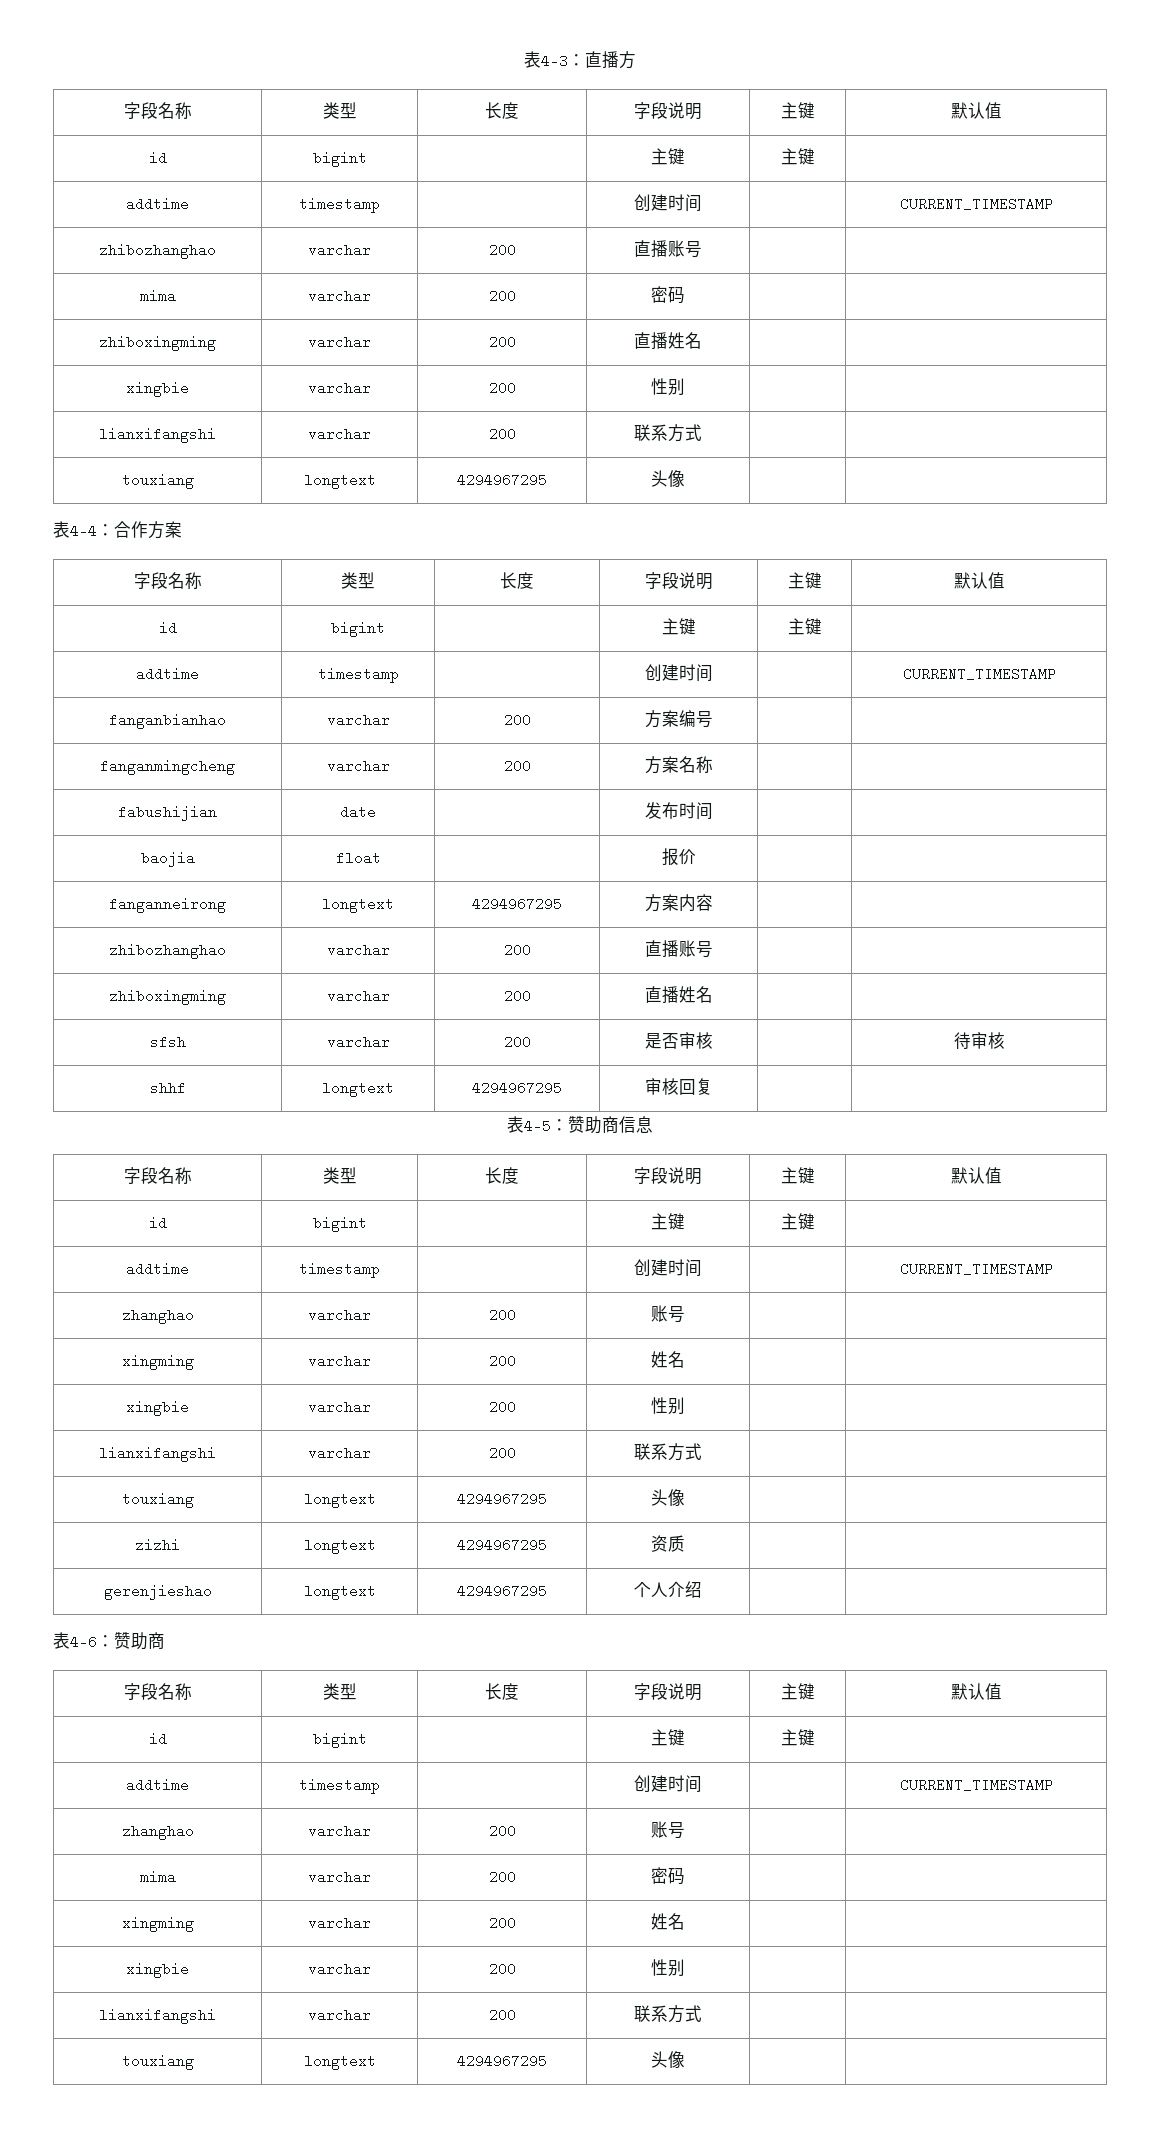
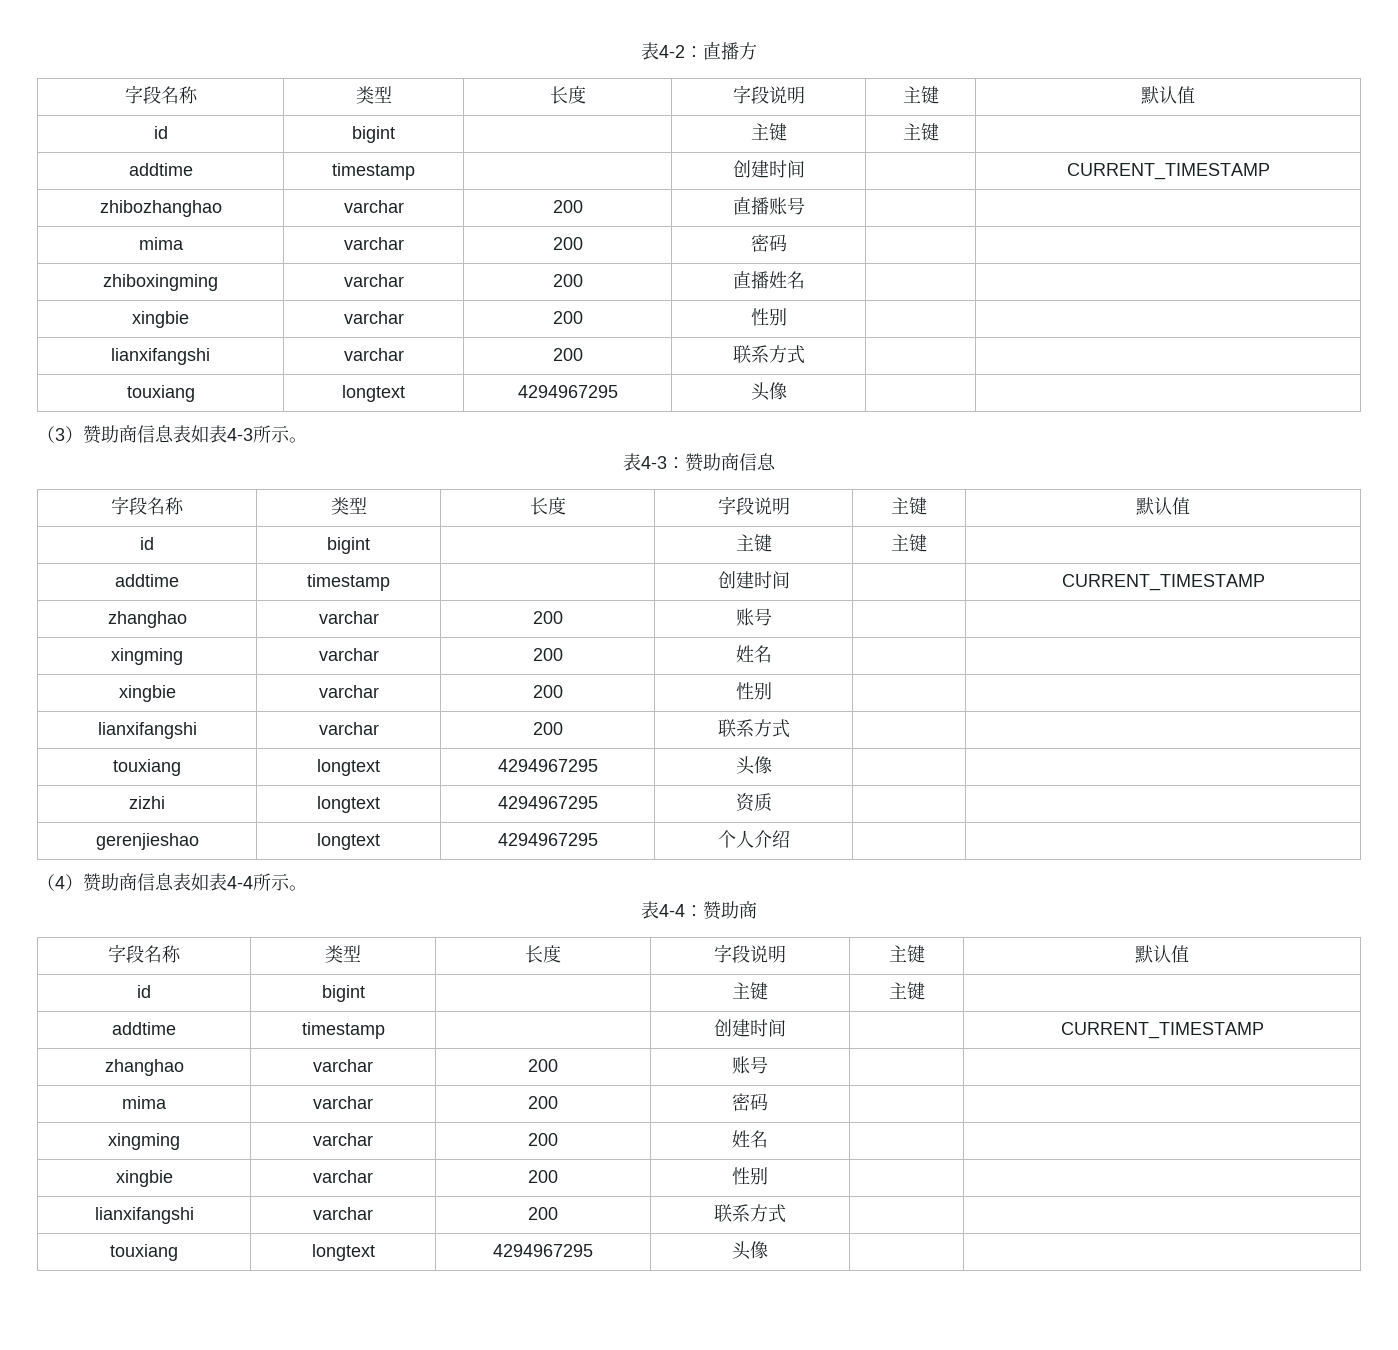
- 表4-3：直播方
+ 表4-2：直播方
- 表4-4：合作方案
- 字段名称 | 类型 | 长度 | 字段说明 | 主键 | 默认值
- id | bigint | | 主键 | 主键 |
- addtime | timestamp | | 创建时间 | | CURRENT_TIMESTAMP
- fanganbianhao | varchar | 200 | 方案编号 | |
- fanganmingcheng | varchar | 200 | 方案名称 | |
- fabushijian | date | | 发布时间 | |
- baojia | float | | 报价 | |
- fanganneirong | longtext | 4294967295 | 方案内容 | |
- zhibozhanghao | varchar | 200 | 直播账号 | |
- zhiboxingming | varchar | 200 | 直播姓名 | |
- sfsh | varchar | 200 | 是否审核 | | 待审核
- shhf | longtext | 4294967295 | 审核回复 | |
- 表4-5：赞助商信息
+ （3）赞助商信息表如表4-3所示。
+ 表4-3：赞助商信息
- 表4-6：赞助商
+ （4）赞助商信息表如表4-4所示。
+ 表4-4：赞助商

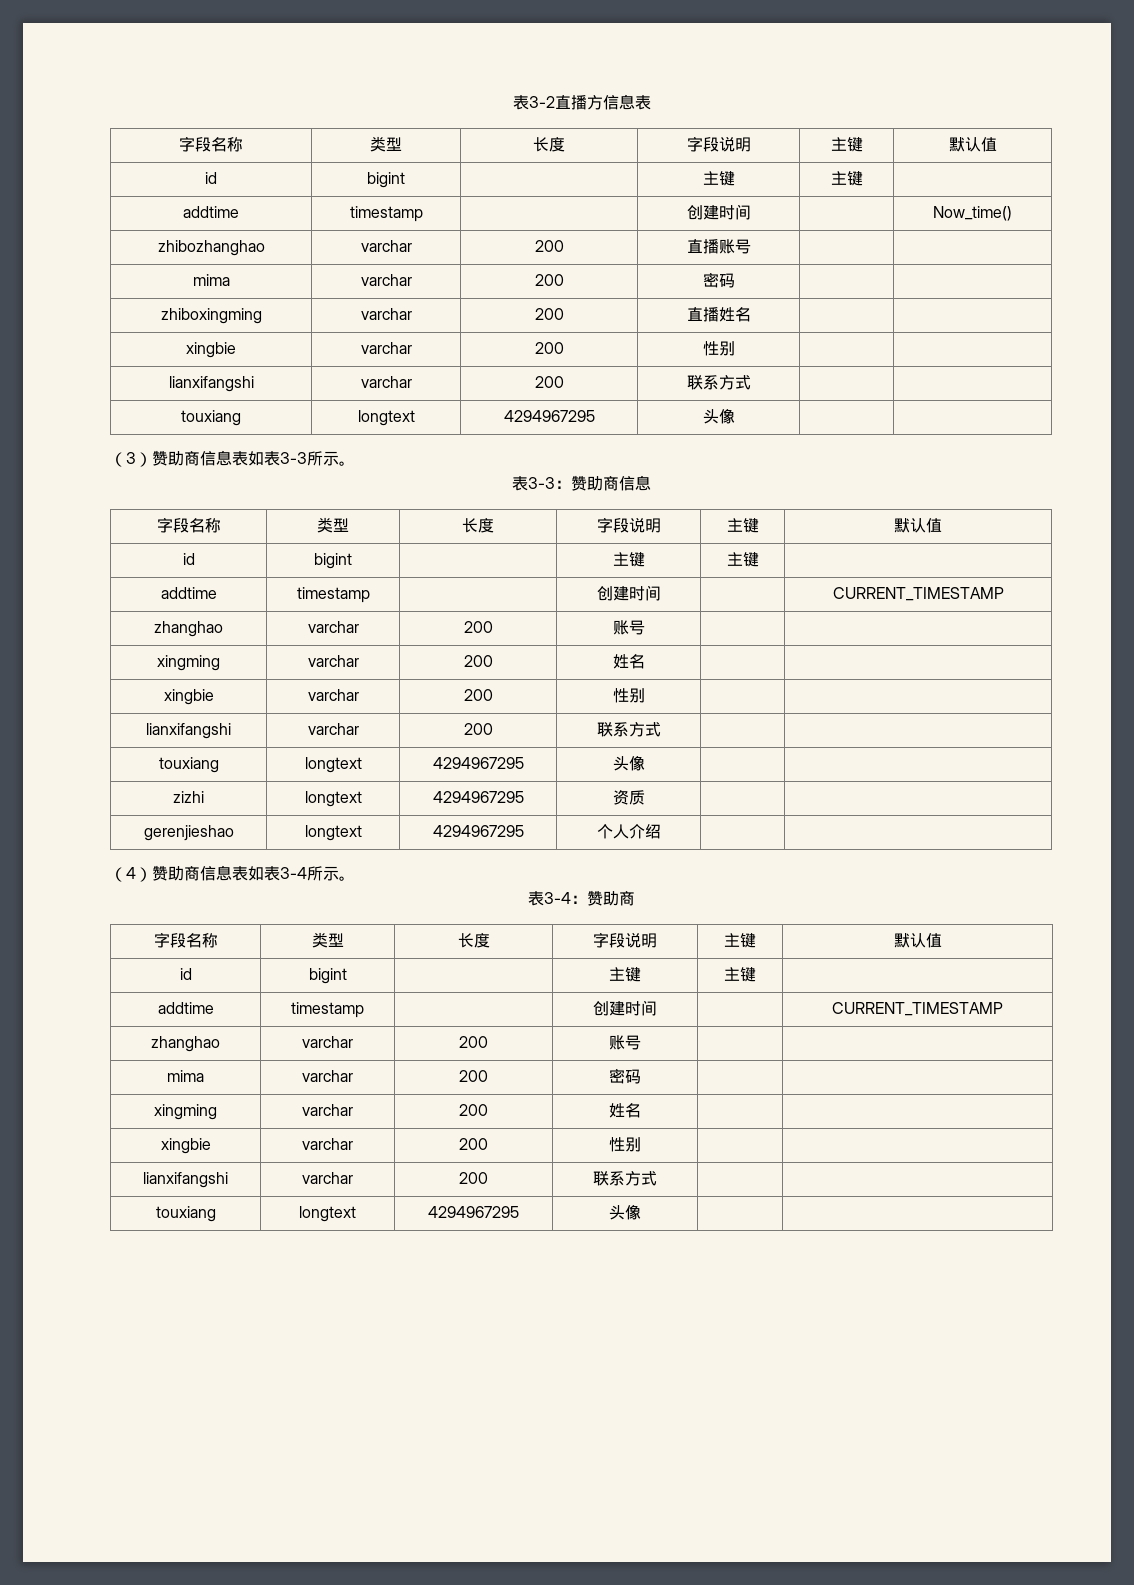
- 表4-2：直播方
+ 表3-2直播方信息表
  字段名称 | 类型 | 长度 | 字段说明 | 主键 | 默认值
  id | bigint | | 主键 | 主键 |
- addtime | timestamp | | 创建时间 | | CURRENT_TIMESTAMP
+ addtime | timestamp | | 创建时间 | | Now_time()
- （3）赞助商信息表如表4-3所示。
- 表4-3：赞助商信息
+ （3）赞助商信息表如表3-3所示。
+ 表3-3：赞助商信息
- （4）赞助商信息表如表4-4所示。
- 表4-4：赞助商
+ （4）赞助商信息表如表3-4所示。
+ 表3-4：赞助商

